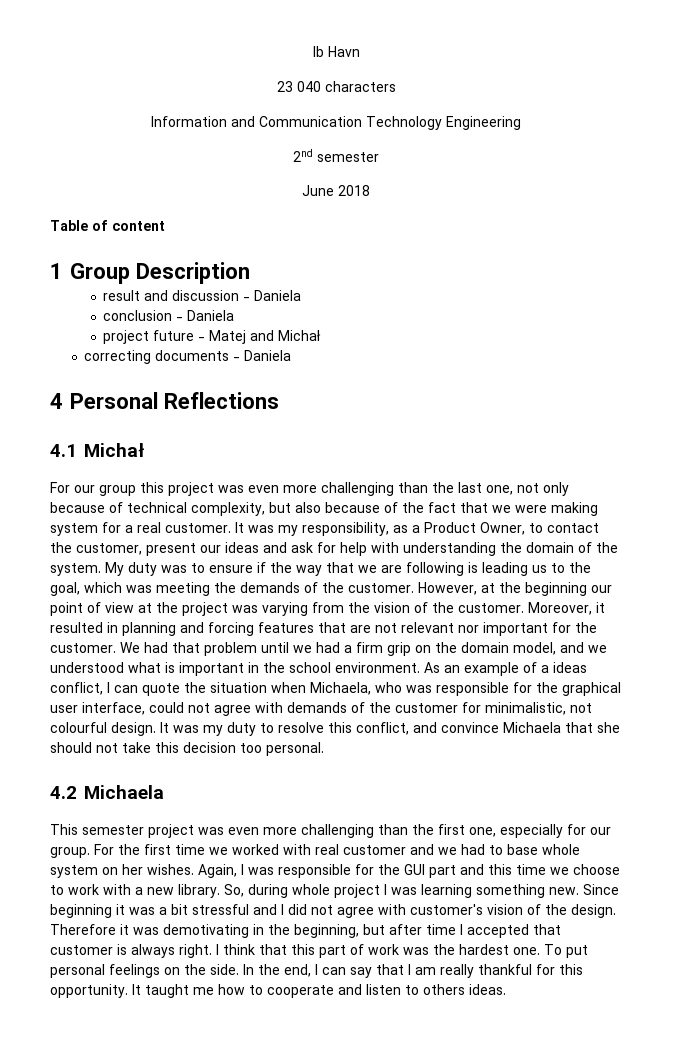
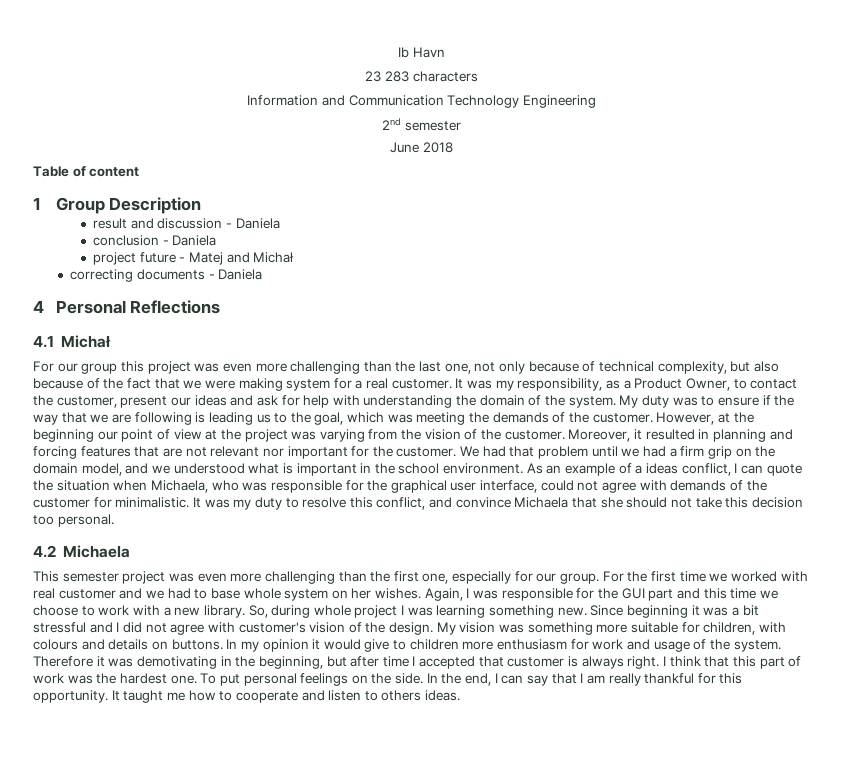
- 23 040 characters
+ 23 283 characters
- As an example of a ideas conflict, I can quote the situation when Michaela, who was responsible for the graphical user interface, could not agree with demands of the customer for minimalistic, not colourful design.
+ As an example of a ideas conflict, I can quote the situation when Michaela, who was responsible for the graphical user interface, could not agree with demands of the customer for minimalistic.
+ My vision was something more suitable for children, with colours and details on buttons. In my opinion it would give to children more enthusiasm for work and usage of the system.

